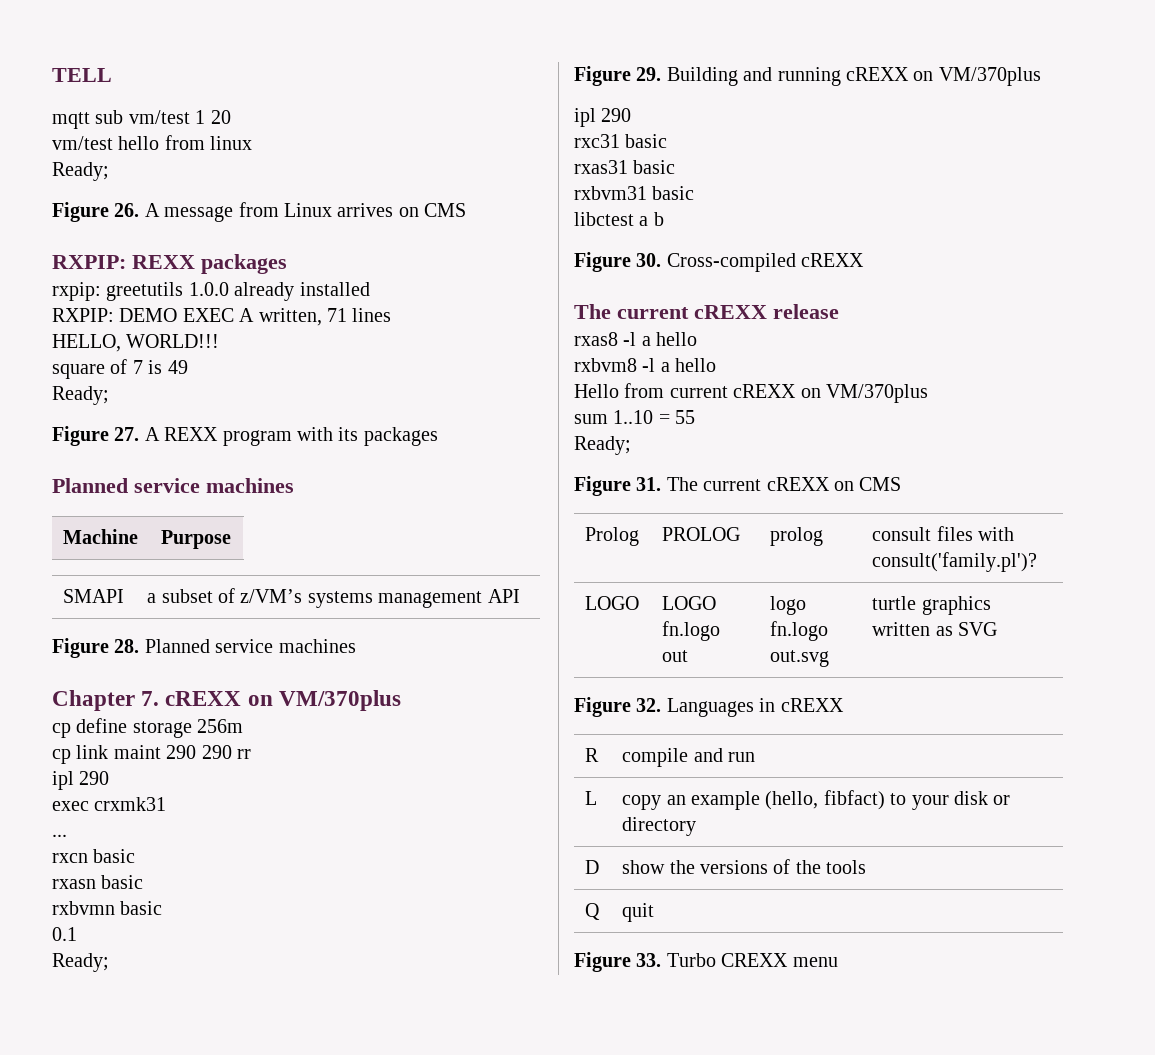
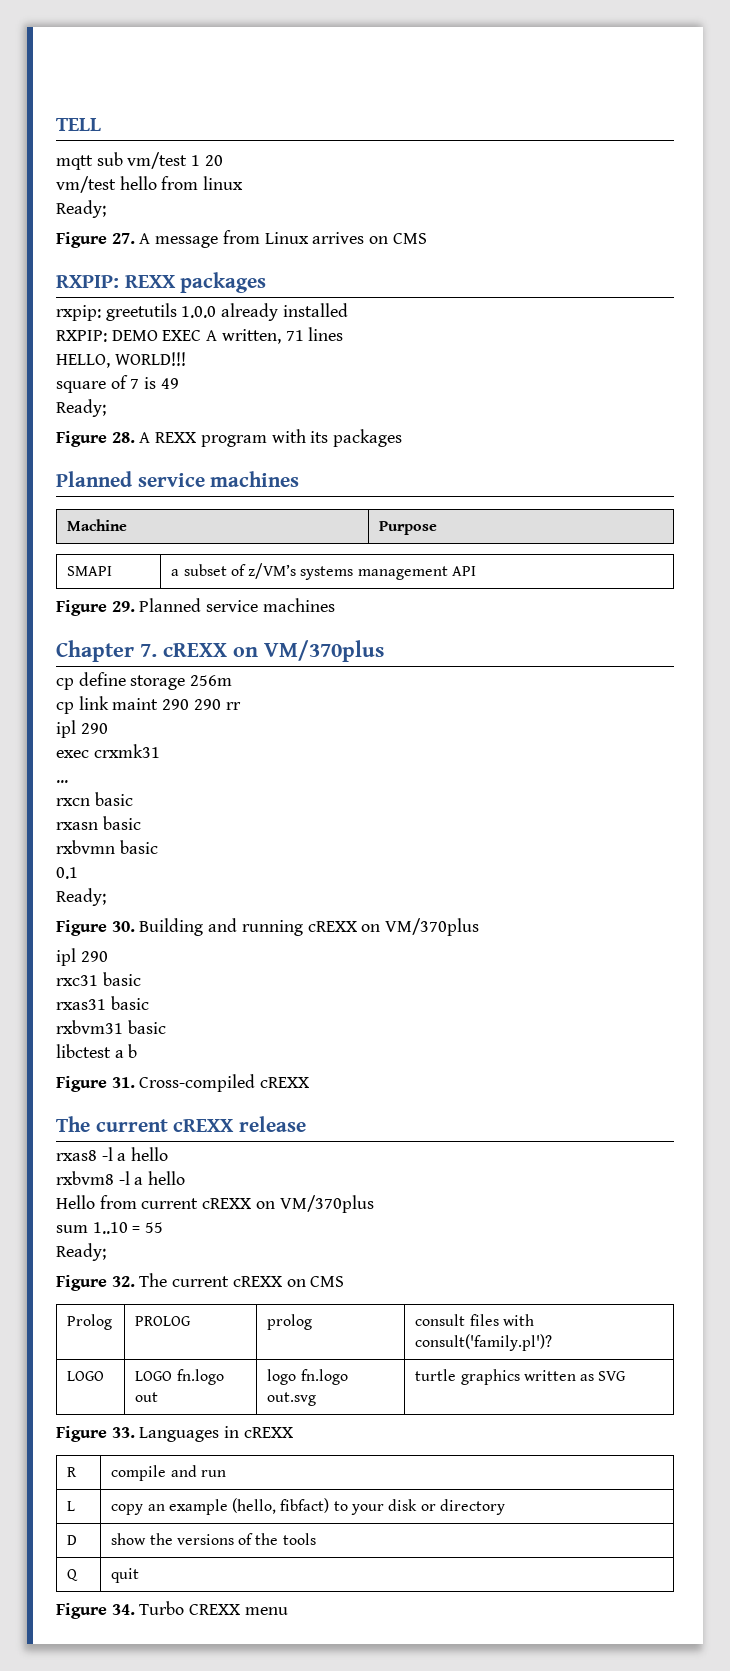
- Figure 26. A message from Linux arrives on CMS
+ Figure 27. A message from Linux arrives on CMS
- Figure 27. A REXX program with its packages
+ Figure 28. A REXX program with its packages
- Figure 28. Planned service machines
+ Figure 29. Planned service machines
- Figure 29. Building and running cREXX on VM/370plus
+ Figure 30. Building and running cREXX on VM/370plus
- Figure 30. Cross-compiled cREXX
+ Figure 31. Cross-compiled cREXX
- Figure 31. The current cREXX on CMS
+ Figure 32. The current cREXX on CMS
- Figure 32. Languages in cREXX
+ Figure 33. Languages in cREXX
- Figure 33. Turbo CREXX menu
+ Figure 34. Turbo CREXX menu

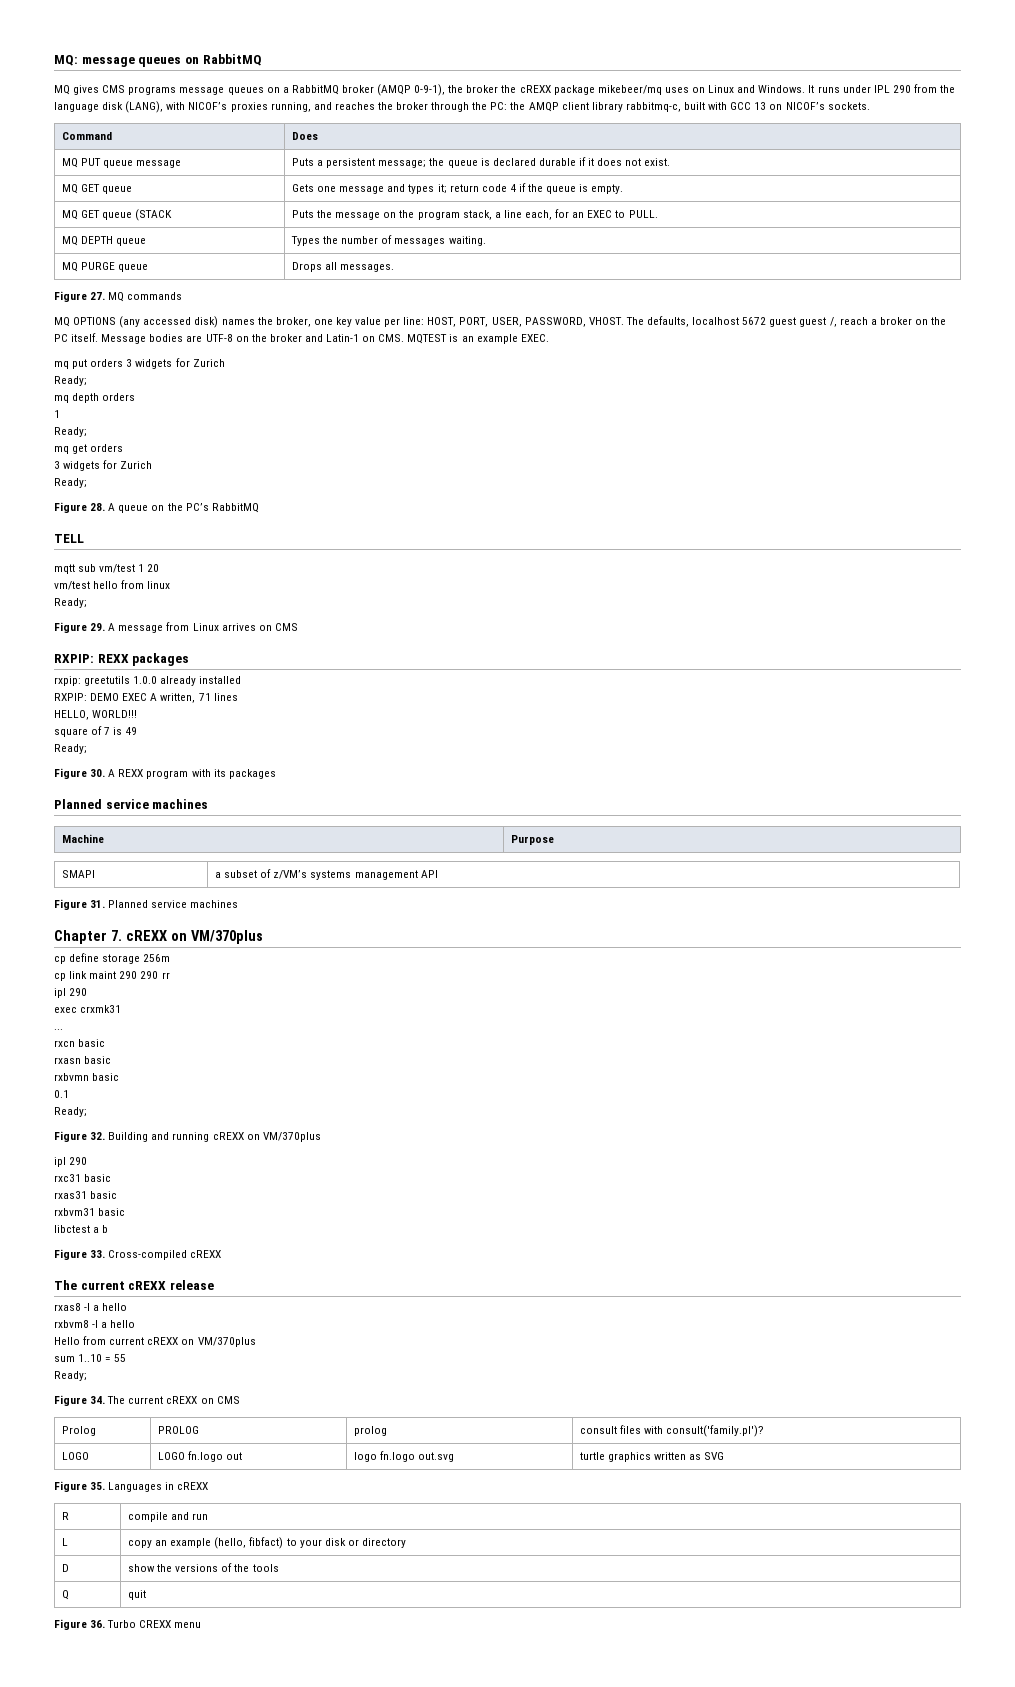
+ MQ: message queues on RabbitMQ
+ MQ gives CMS programs message queues on a RabbitMQ broker (AMQP 0-9-1), the broker the cREXX package mikebeer/mq uses on Linux and Windows. It runs under IPL 290 from the language disk (LANG), with NICOF’s proxies running, and reaches the broker through the PC: the AMQP client library rabbitmq-c, built with GCC 13 on NICOF’s sockets.
+ Command | Does
+ MQ PUT queue message | Puts a persistent message; the queue is declared durable if it does not exist.
+ MQ GET queue | Gets one message and types it; return code 4 if the queue is empty.
+ MQ GET queue (STACK | Puts the message on the program stack, a line each, for an EXEC to PULL.
+ MQ DEPTH queue | Types the number of messages waiting.
+ MQ PURGE queue | Drops all messages.
+ Figure 27. MQ commands
+ MQ OPTIONS (any accessed disk) names the broker, one key value per line: HOST, PORT, USER, PASSWORD, VHOST. The defaults, localhost 5672 guest guest /, reach a broker on the PC itself. Message bodies are UTF-8 on the broker and Latin-1 on CMS. MQTEST is an example EXEC.
+ mq put orders 3 widgets for Zurich
+ Ready;
+ mq depth orders
+ 1
+ Ready;
+ mq get orders
+ 3 widgets for Zurich
+ Ready;
+ Figure 28. A queue on the PC’s RabbitMQ
- Figure 27. A message from Linux arrives on CMS
+ Figure 29. A message from Linux arrives on CMS
- Figure 28. A REXX program with its packages
+ Figure 30. A REXX program with its packages
- Figure 29. Planned service machines
+ Figure 31. Planned service machines
- Figure 30. Building and running cREXX on VM/370plus
+ Figure 32. Building and running cREXX on VM/370plus
- Figure 31. Cross-compiled cREXX
+ Figure 33. Cross-compiled cREXX
- Figure 32. The current cREXX on CMS
+ Figure 34. The current cREXX on CMS
- Figure 33. Languages in cREXX
+ Figure 35. Languages in cREXX
- Figure 34. Turbo CREXX menu
+ Figure 36. Turbo CREXX menu

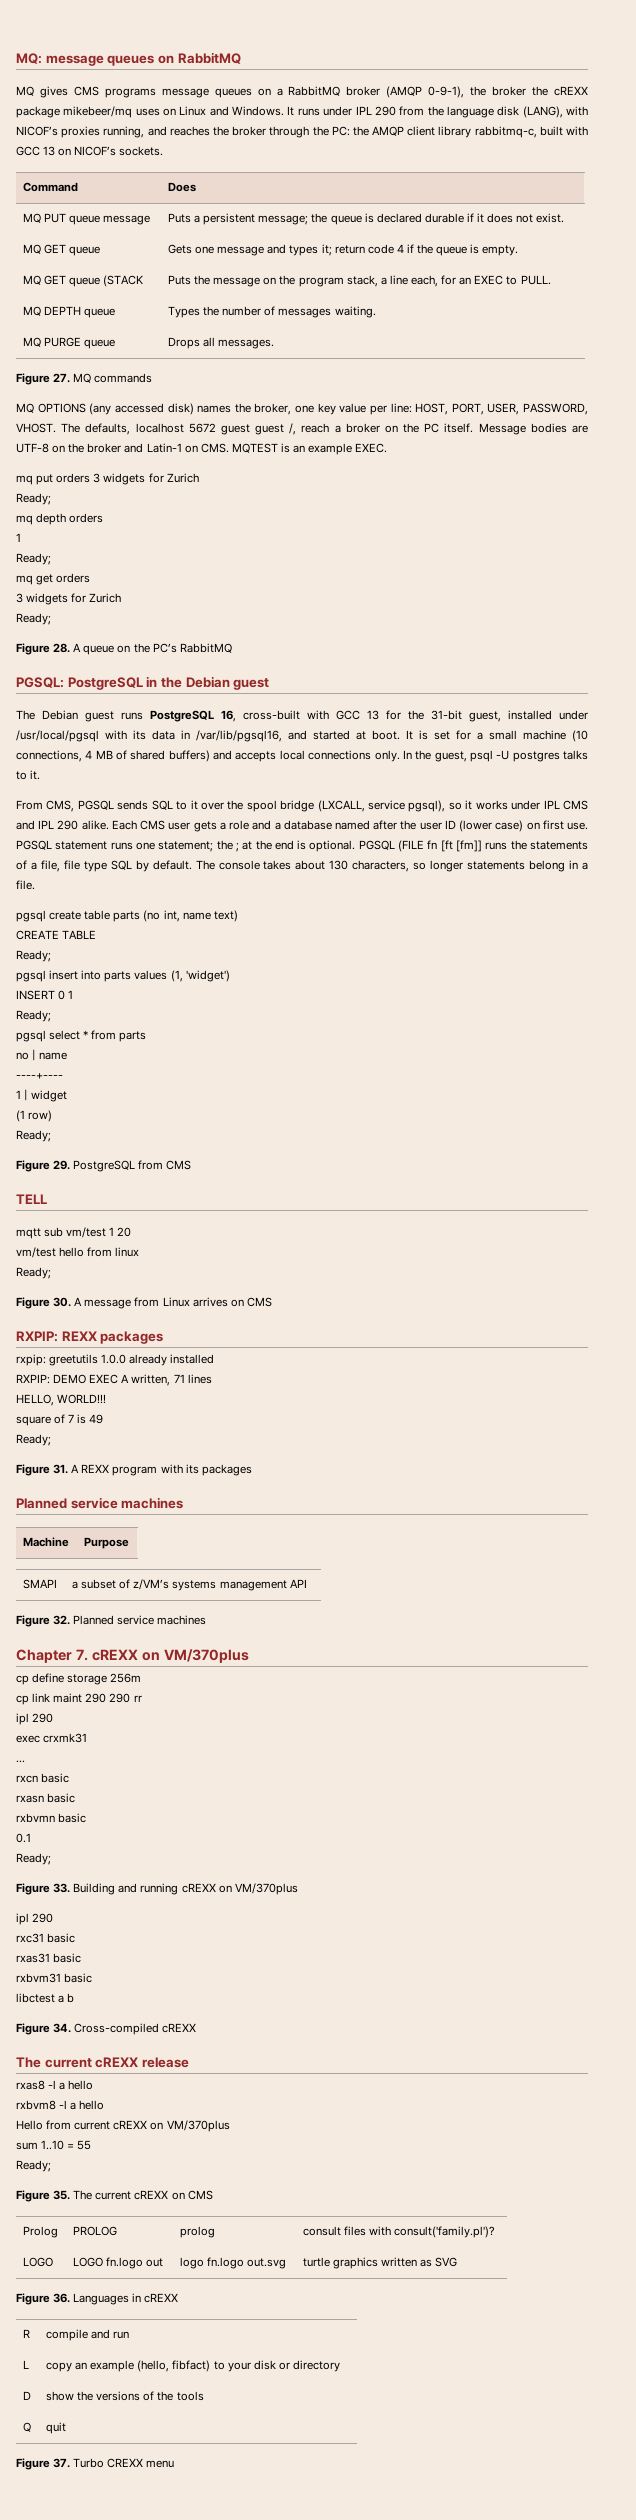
+ PGSQL: PostgreSQL in the Debian guest
+ The Debian guest runs PostgreSQL 16, cross-built with GCC 13 for the 31-bit guest, installed under /usr/local/pgsql with its data in /var/lib/pgsql16, and started at boot. It is set for a small machine (10 connections, 4 MB of shared buffers) and accepts local connections only. In the guest, psql -U postgres talks to it.
+ From CMS, PGSQL sends SQL to it over the spool bridge (LXCALL, service pgsql), so it works under IPL CMS and IPL 290 alike. Each CMS user gets a role and a database named after the user ID (lower case) on first use. PGSQL statement runs one statement; the ; at the end is optional. PGSQL (FILE fn [ft [fm]] runs the statements of a file, file type SQL by default. The console takes about 130 characters, so longer statements belong in a file.
+ pgsql create table parts (no int, name text)
+ CREATE TABLE
+ Ready;
+ pgsql insert into parts values (1, 'widget')
+ INSERT 0 1
+ Ready;
+ pgsql select * from parts
+ no | name
+ ----+----
+ 1 | widget
+ (1 row)
+ Ready;
+ Figure 29. PostgreSQL from CMS
- Figure 29. A message from Linux arrives on CMS
+ Figure 30. A message from Linux arrives on CMS
- Figure 30. A REXX program with its packages
+ Figure 31. A REXX program with its packages
- Figure 31. Planned service machines
+ Figure 32. Planned service machines
- Figure 32. Building and running cREXX on VM/370plus
+ Figure 33. Building and running cREXX on VM/370plus
- Figure 33. Cross-compiled cREXX
+ Figure 34. Cross-compiled cREXX
- Figure 34. The current cREXX on CMS
+ Figure 35. The current cREXX on CMS
- Figure 35. Languages in cREXX
+ Figure 36. Languages in cREXX
- Figure 36. Turbo CREXX menu
+ Figure 37. Turbo CREXX menu

